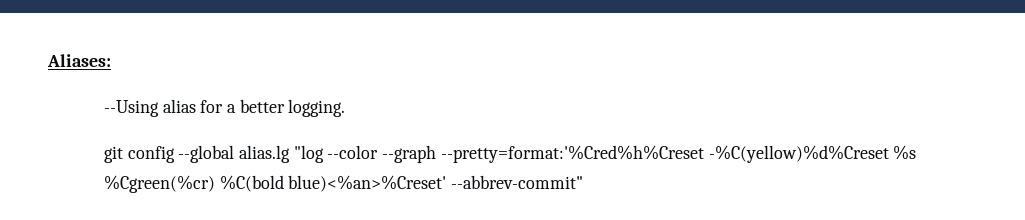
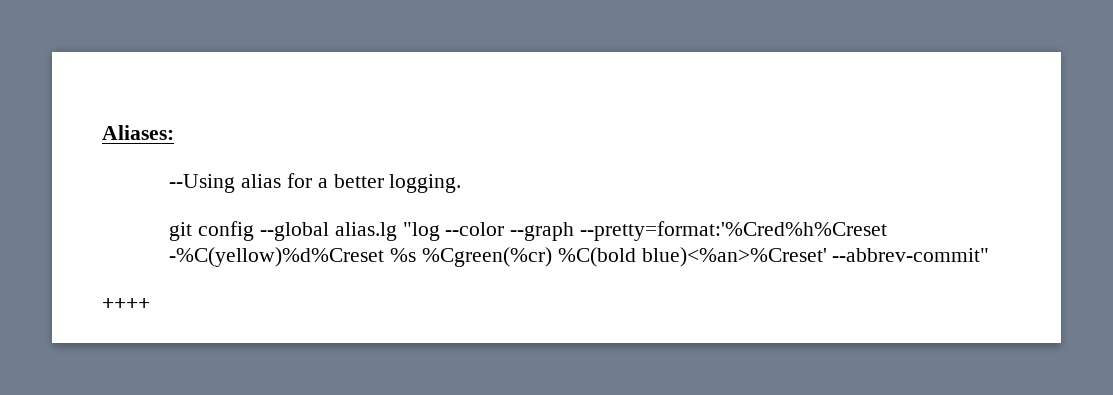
+ ++++

